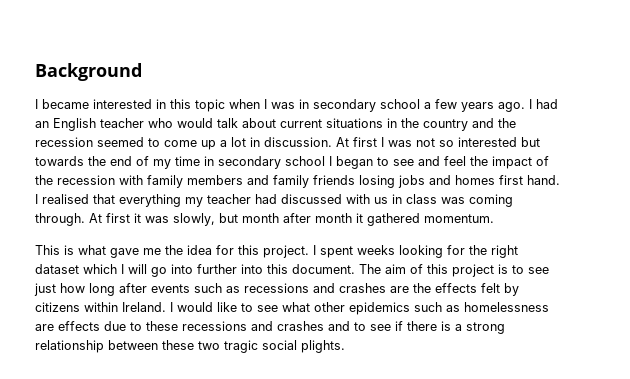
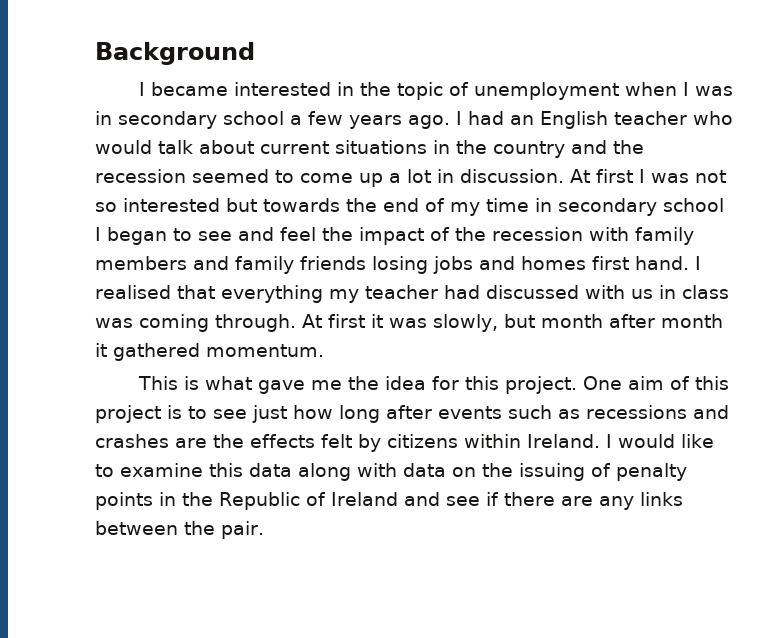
- I became interested in this topic when I was in secondary school a few years ago.
+ I became interested in the topic of unemployment when I was in secondary school a few years ago.
- I spent weeks looking for the right dataset which I will go into further into this document. The aim of this project is to see just how long after events such as recessions and crashes are the effects felt by citizens within Ireland.
+ One aim of this project is to see just how long after events such as recessions and crashes are the effects felt by citizens within Ireland.
- I would like to see what other epidemics such as homelessness are effects due to these recessions and crashes and to see if there is a strong relationship between these two tragic social plights.
+ I would like to examine this data along with data on the issuing of penalty points in the Republic of Ireland and see if there are any links between the pair.

